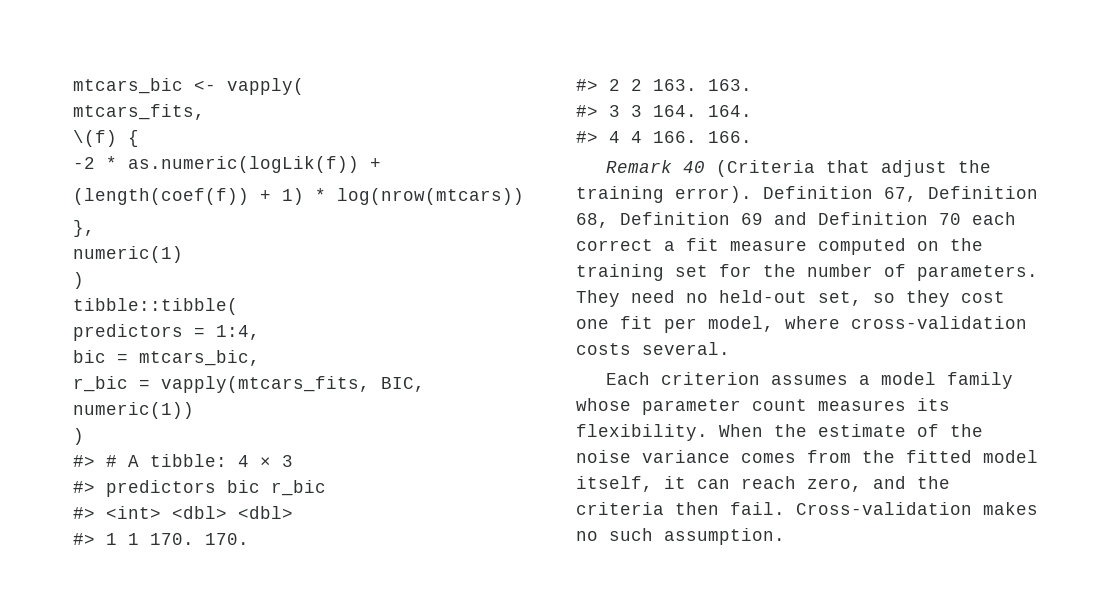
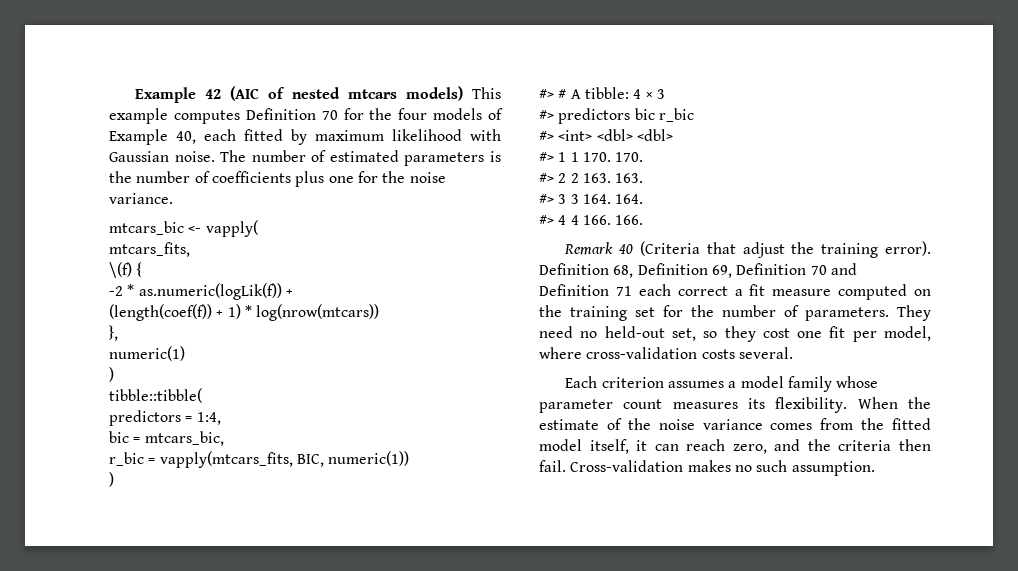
+ Example 42 (AIC of nested mtcars models) This example computes Definition 70 for the four models of Example 40, each fitted by maximum likelihood with Gaussian noise. The number of estimated parameters is the number of coefficients plus one for the noise variance.
- Definition 67, Definition 68, Definition 69 and Definition 70 each correct a fit measure computed on the training set for the number of parameters.
+ Definition 68, Definition 69, Definition 70 and Definition 71 each correct a fit measure computed on the training set for the number of parameters.

